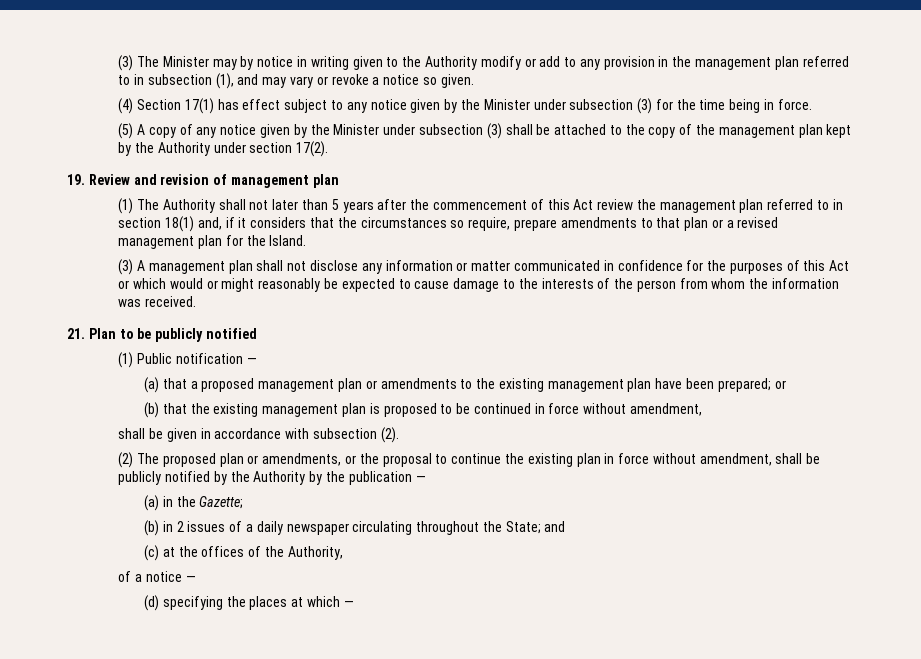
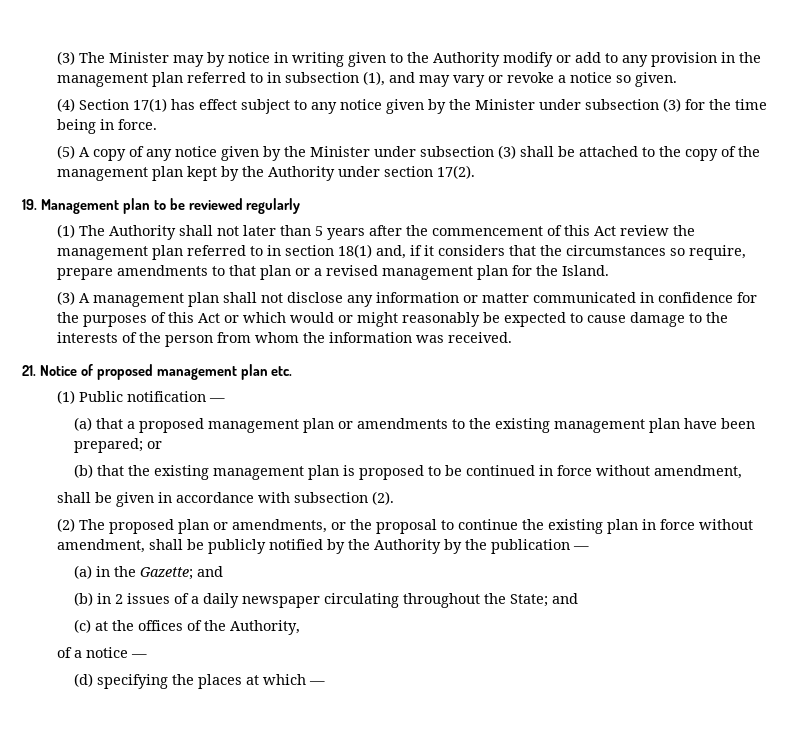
- 19. Review and revision of management plan
+ 19. Management plan to be reviewed regularly
- 21. Plan to be publicly notified
+ 21. Notice of proposed management plan etc.
- (a) in the Gazette;
+ (a) in the Gazette; and

